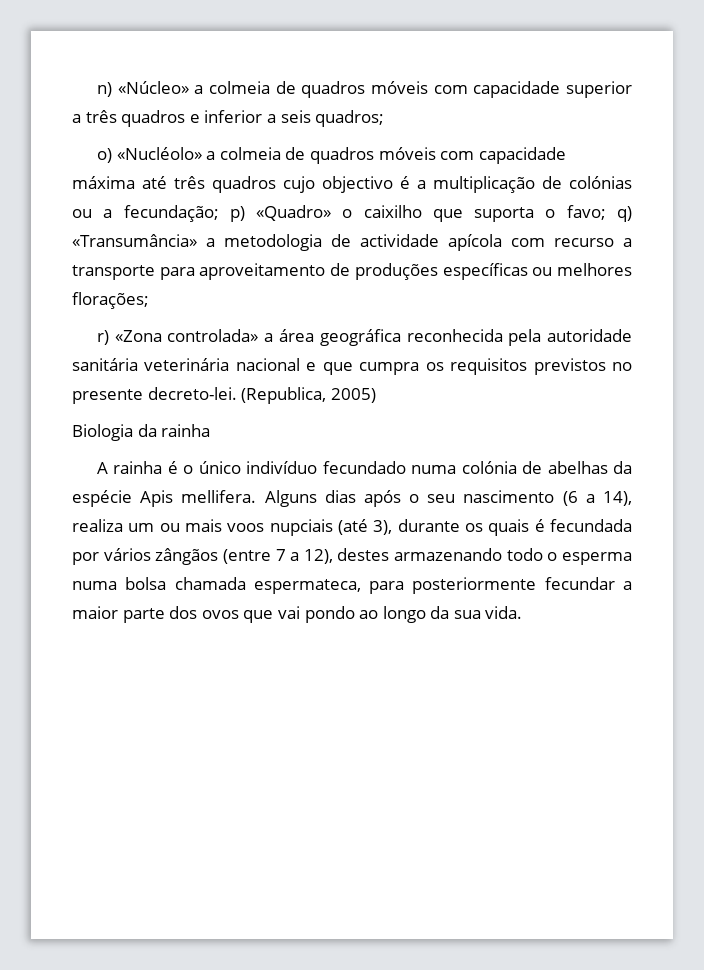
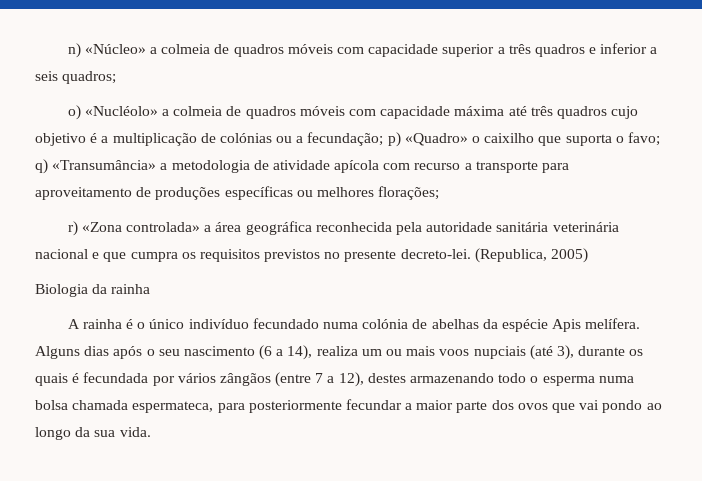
- o) «Nucléolo» a colmeia de quadros móveis com capacidade máxima até três quadros cujo objectivo é a multiplicação de colónias ou a fecundação; p) «Quadro» o caixilho que suporta o favo; q) «Transumância» a metodologia de actividade apícola com recurso a transporte para aproveitamento de produções específicas ou melhores florações;
+ o) «Nucléolo» a colmeia de quadros móveis com capacidade máxima até três quadros cujo objetivo é a multiplicação de colónias ou a fecundação; p) «Quadro» o caixilho que suporta o favo; q) «Transumância» a metodologia de atividade apícola com recurso a transporte para aproveitamento de produções específicas ou melhores florações;
- A rainha é o único indivíduo fecundado numa colónia de abelhas da espécie Apis mellifera.
+ A rainha é o único indivíduo fecundado numa colónia de abelhas da espécie Apis melífera.

